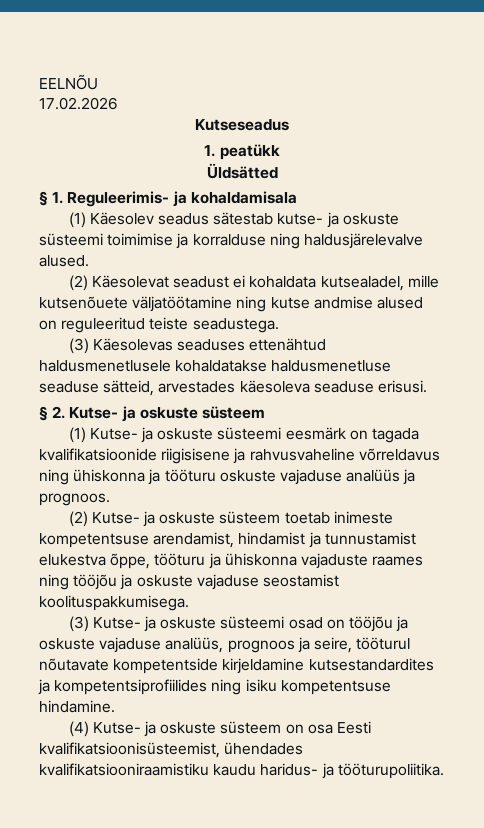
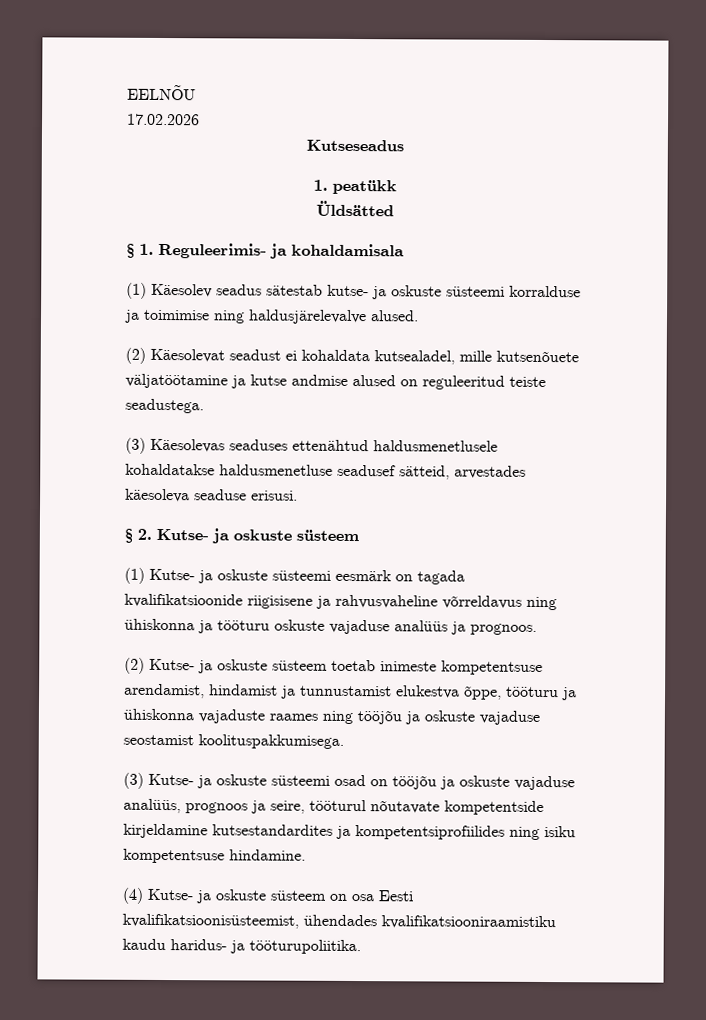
- (1) Käesolev seadus sätestab kutse- ja oskuste süsteemi toimimise ja korralduse ning haldusjärelevalve alused.
+ (1) Käesolev seadus sätestab kutse- ja oskuste süsteemi korralduse ja toimimise ning haldusjärelevalve alused.
- (2) Käesolevat seadust ei kohaldata kutsealadel, mille kutsenõuete väljatöötamine ning kutse andmise alused on reguleeritud teiste seadustega.
+ (2) Käesolevat seadust ei kohaldata kutsealadel, mille kutsenõuete väljatöötamine ja kutse andmise alused on reguleeritud teiste seadustega.
- (3) Käesolevas seaduses ettenähtud haldusmenetlusele kohaldatakse haldusmenetluse seaduse sätteid, arvestades käesoleva seaduse erisusi.
+ (3) Käesolevas seaduses ettenähtud haldusmenetlusele kohaldatakse haldusmenetluse seadusef sätteid, arvestades käesoleva seaduse erisusi.

